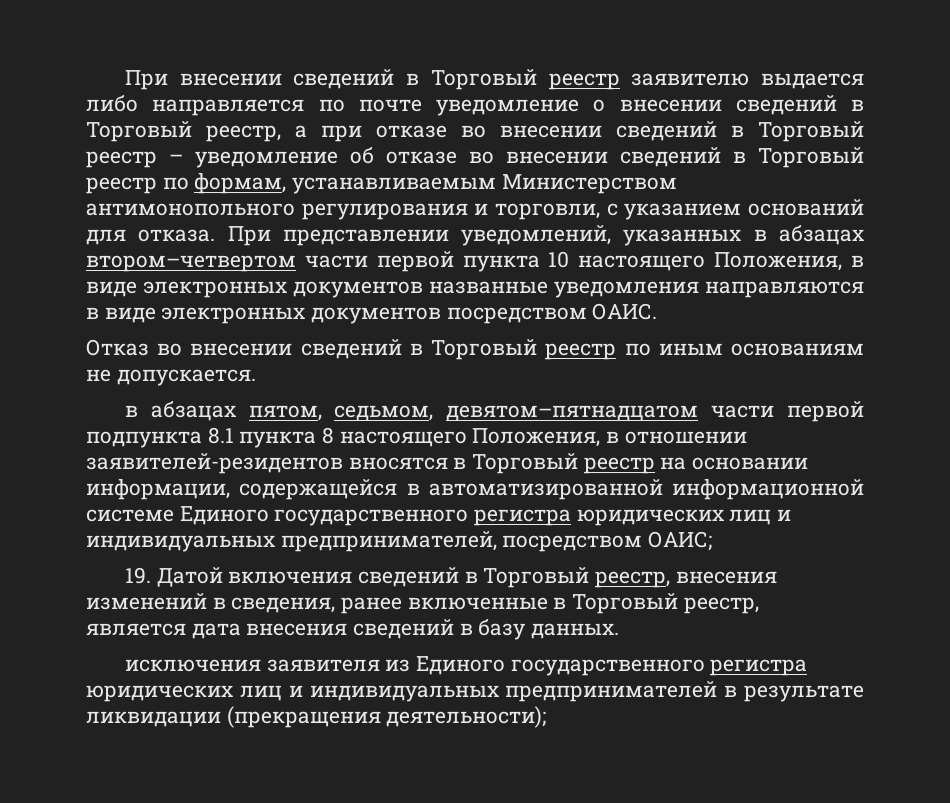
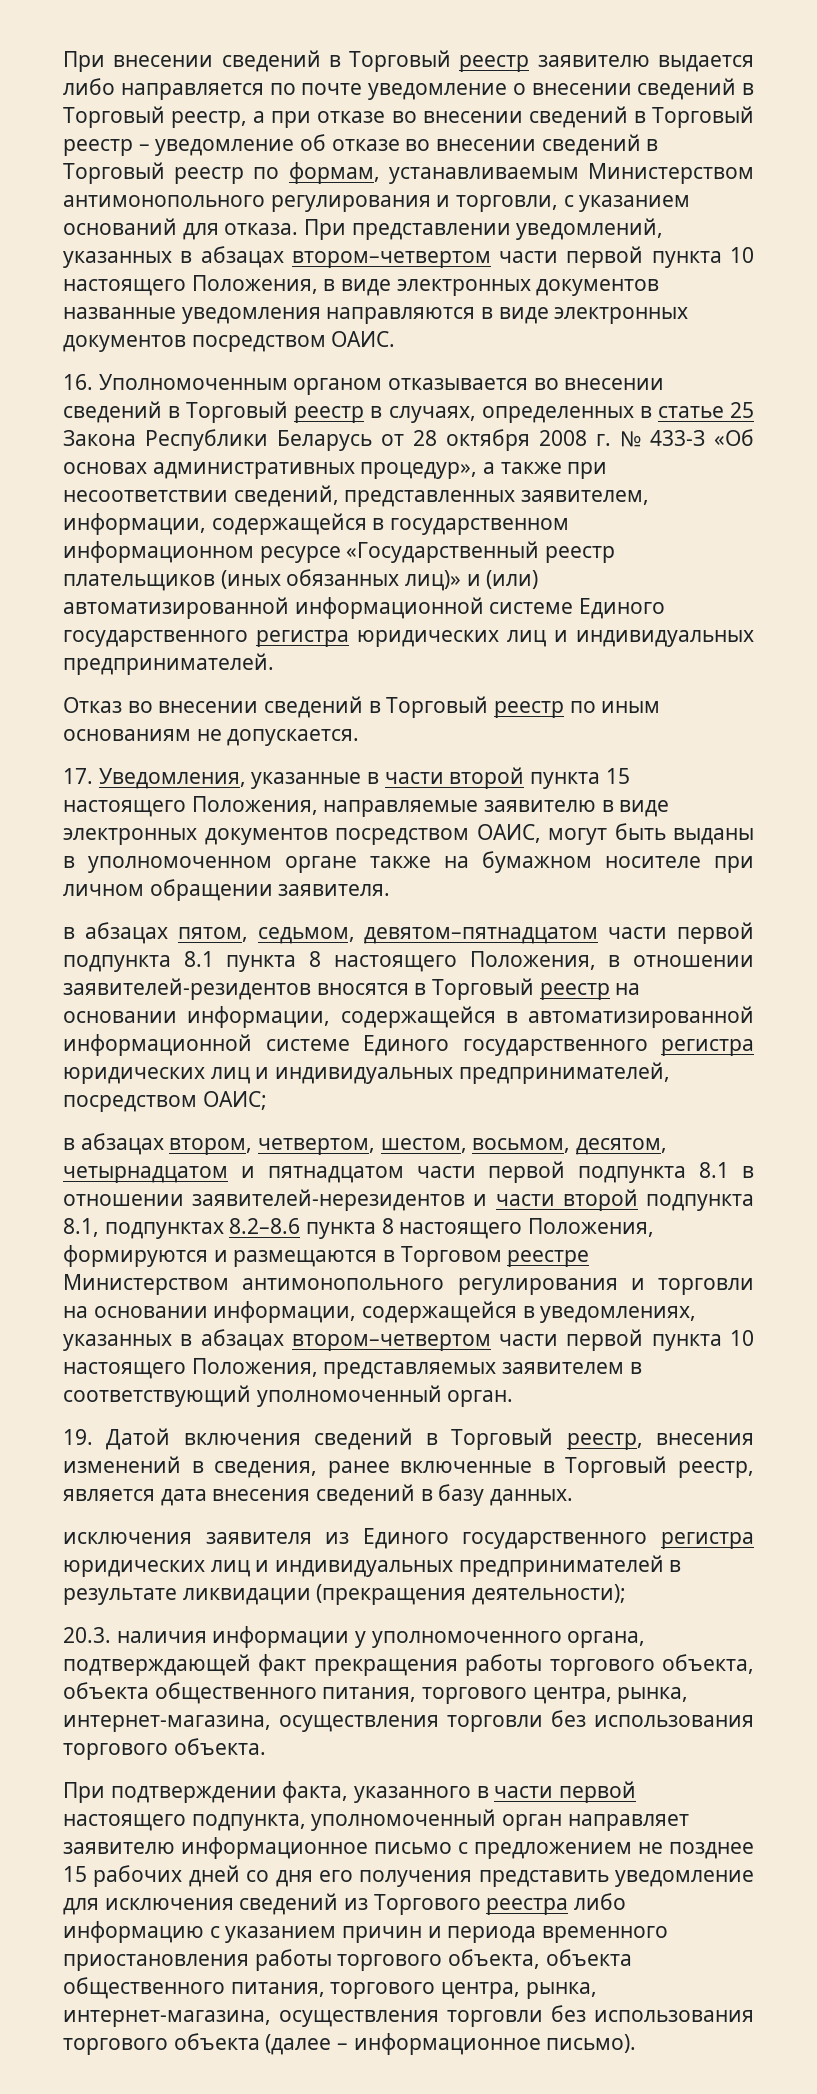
+ 16. Уполномоченным органом отказывается во внесении сведений в Торговый реестр в случаях, определенных в статье 25 Закона Республики Беларусь от 28 октября 2008 г. № 433-З «Об основах административных процедур», а также при несоответствии сведений, представленных заявителем, информации, содержащейся в государственном информационном ресурсе «Государственный реестр плательщиков (иных обязанных лиц)» и (или) автоматизированной информационной системе Единого государственного регистра юридических лиц и индивидуальных предпринимателей.
+ 17. Уведомления, указанные в части второй пункта 15 настоящего Положения, направляемые заявителю в виде электронных документов посредством ОАИС, могут быть выданы в уполномоченном органе также на бумажном носителе при личном обращении заявителя.
+ в абзацах втором, четвертом, шестом, восьмом, десятом, четырнадцатом и пятнадцатом части первой подпункта 8.1 в отношении заявителей-нерезидентов и части второй подпункта 8.1, подпунктах 8.2–8.6 пункта 8 настоящего Положения, формируются и размещаются в Торговом реестре Министерством антимонопольного регулирования и торговли на основании информации, содержащейся в уведомлениях, указанных в абзацах втором–четвертом части первой пункта 10 настоящего Положения, представляемых заявителем в соответствующий уполномоченный орган.
+ 20.3. наличия информации у уполномоченного органа, подтверждающей факт прекращения работы торгового объекта, объекта общественного питания, торгового центра, рынка, интернет-магазина, осуществления торговли без использования торгового объекта.
+ При подтверждении факта, указанного в части первой настоящего подпункта, уполномоченный орган направляет заявителю информационное письмо с предложением не позднее 15 рабочих дней со дня его получения представить уведомление для исключения сведений из Торгового реестра либо информацию с указанием причин и периода временного приостановления работы торгового объекта, объекта общественного питания, торгового центра, рынка, интернет-магазина, осуществления торговли без использования торгового объекта (далее – информационное письмо).

